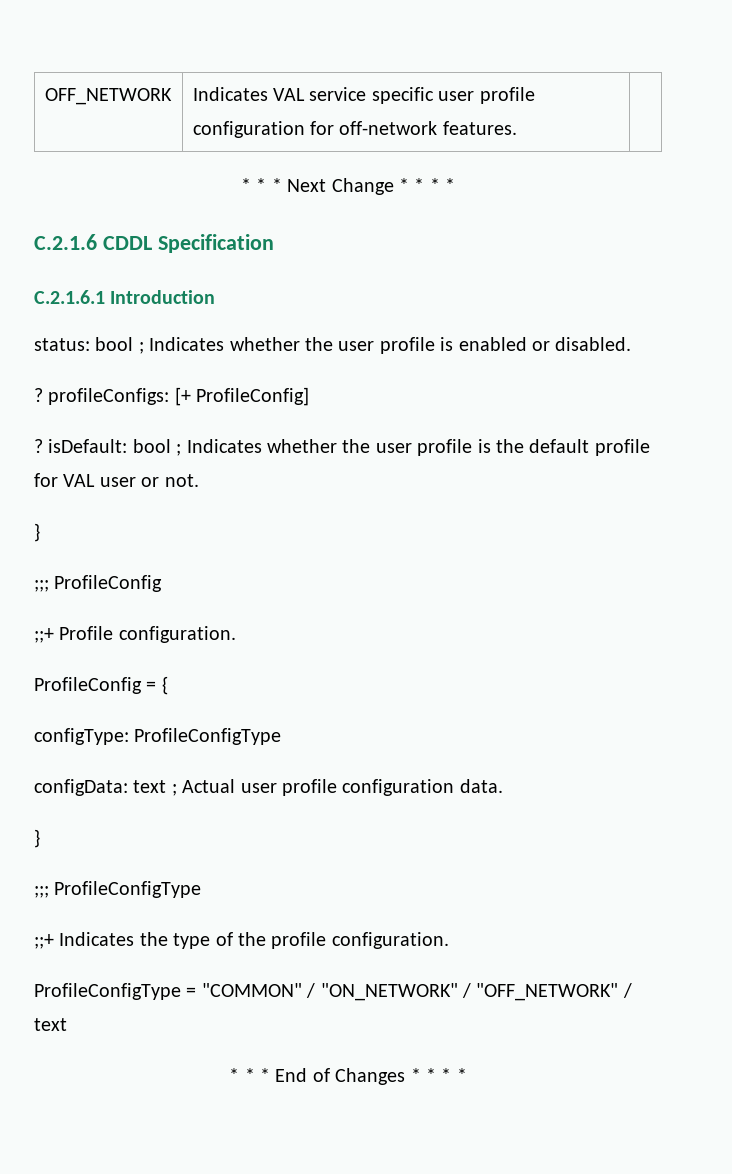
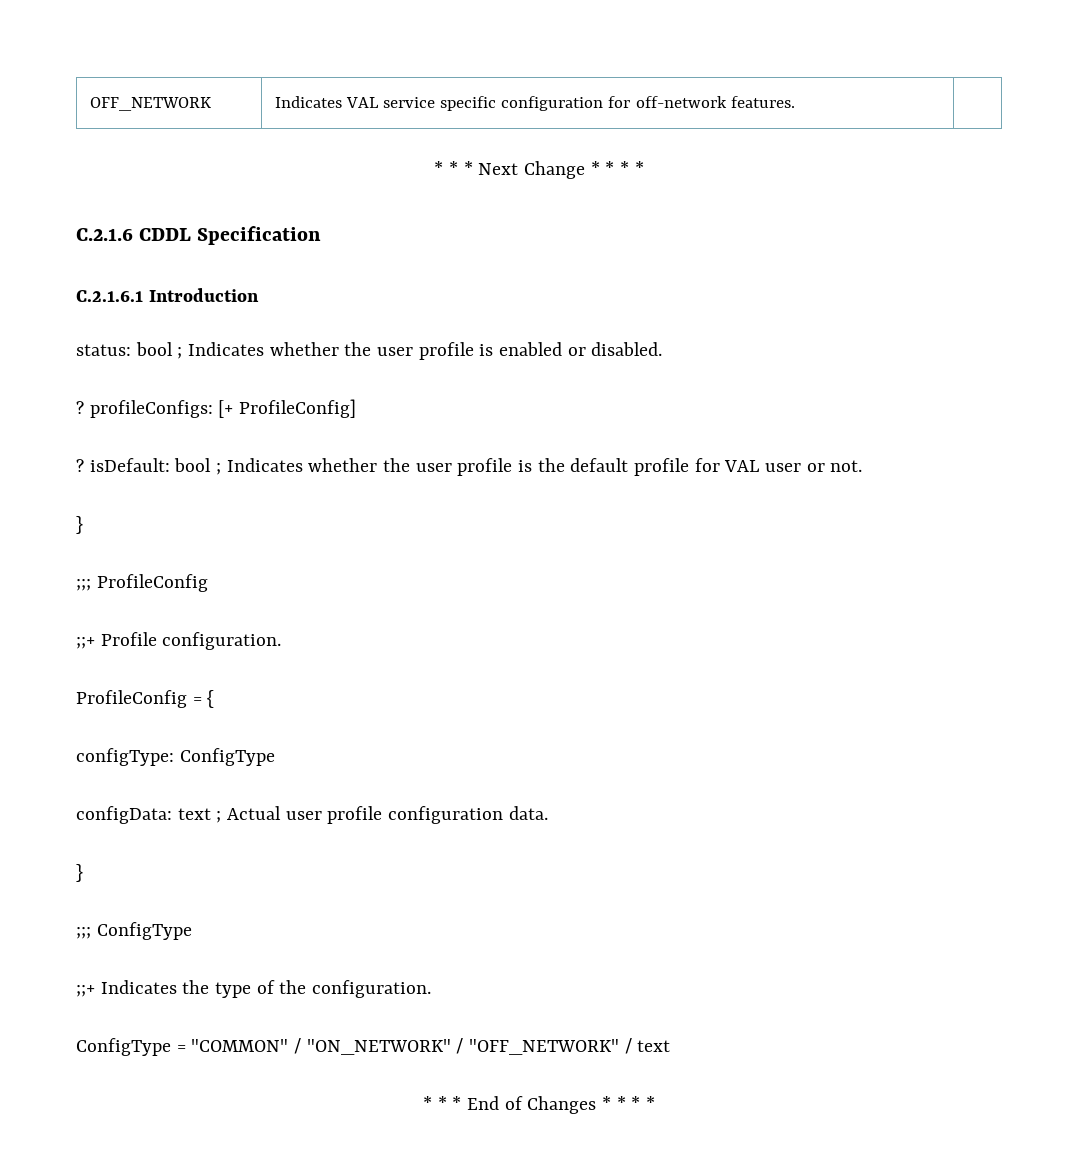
- OFF_NETWORK | Indicates VAL service specific user profile configuration for off-network features. |
+ OFF_NETWORK | Indicates VAL service specific configuration for off-network features. |
- configType: ProfileConfigType
+ configType: ConfigType
- ;;; ProfileConfigType
+ ;;; ConfigType
- ;;+ Indicates the type of the profile configuration.
- ProfileConfigType = "COMMON" / "ON_NETWORK" / "OFF_NETWORK" / text
+ ;;+ Indicates the type of the configuration.
+ ConfigType = "COMMON" / "ON_NETWORK" / "OFF_NETWORK" / text

